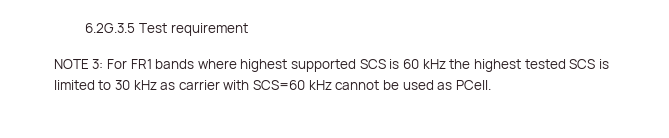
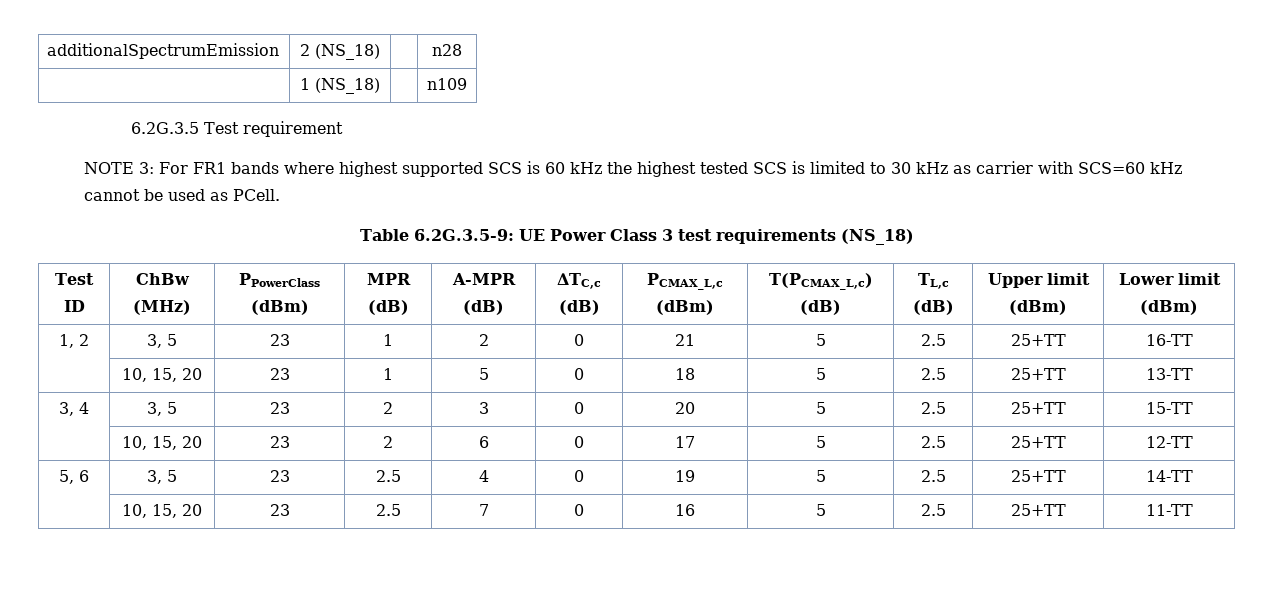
+ additionalSpectrumEmission | 2 (NS_18) | | n28
+ | 1 (NS_18) | | n109
+ Table 6.2G.3.5-9: UE Power Class 3 test requirements (NS_18)
+ Test ID | ChBw (MHz) | PPowerClass (dBm) | MPR (dB) | A-MPR (dB) | ΔTC,c (dB) | PCMAX_L,c (dBm) | T(PCMAX_L,c) (dB) | TL,c (dB) | Upper limit (dBm) | Lower limit (dBm)
+ 1, 2 | 3, 5 | 23 | 1 | 2 | 0 | 21 | 5 | 2.5 | 25+TT | 16-TT
+ | 10, 15, 20 | 23 | 1 | 5 | 0 | 18 | 5 | 2.5 | 25+TT | 13-TT
+ 3, 4 | 3, 5 | 23 | 2 | 3 | 0 | 20 | 5 | 2.5 | 25+TT | 15-TT
+ | 10, 15, 20 | 23 | 2 | 6 | 0 | 17 | 5 | 2.5 | 25+TT | 12-TT
+ 5, 6 | 3, 5 | 23 | 2.5 | 4 | 0 | 19 | 5 | 2.5 | 25+TT | 14-TT
+ | 10, 15, 20 | 23 | 2.5 | 7 | 0 | 16 | 5 | 2.5 | 25+TT | 11-TT

